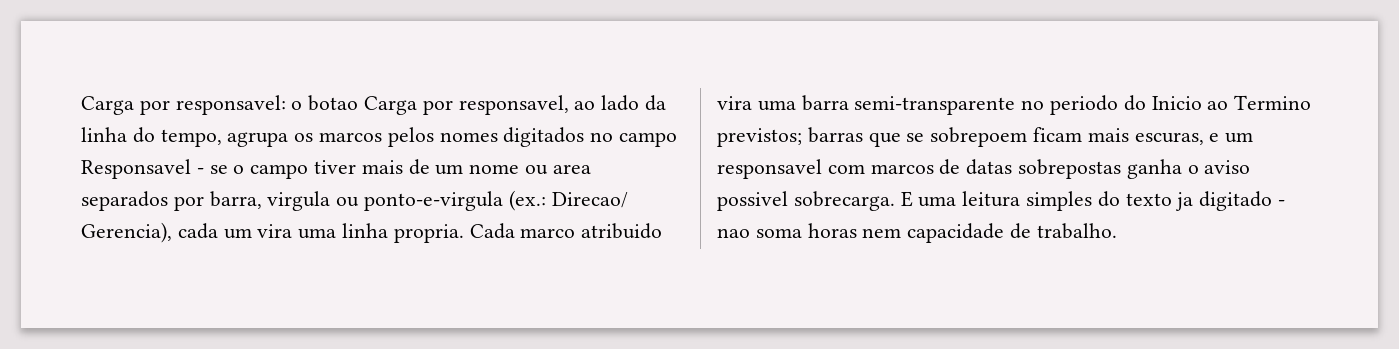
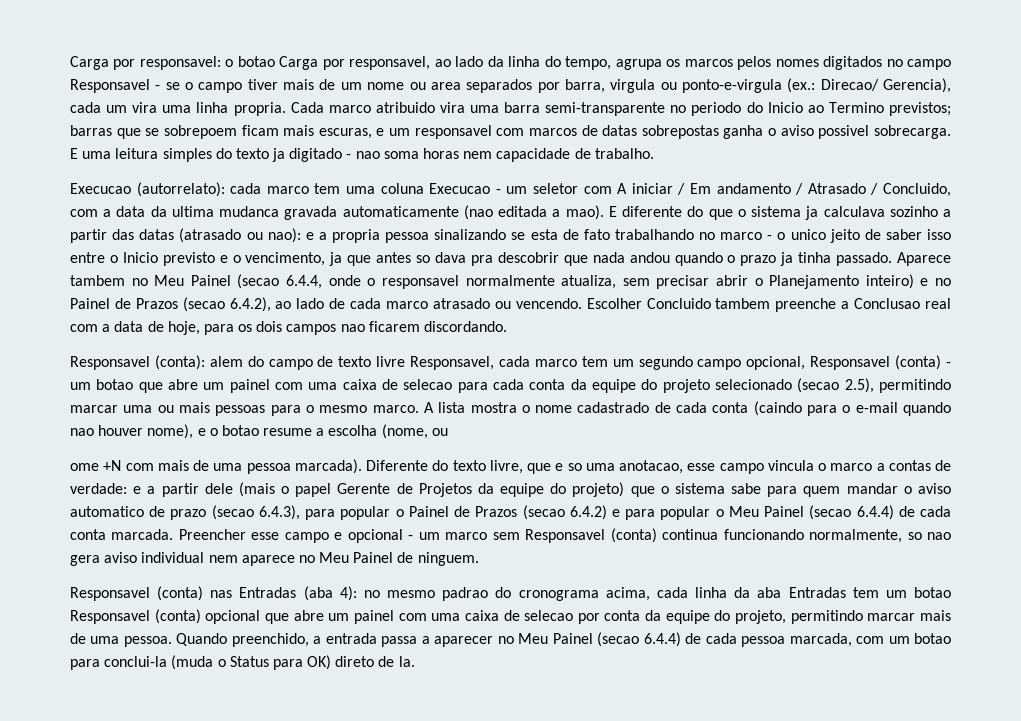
+ Execucao (autorrelato): cada marco tem uma coluna Execucao - um seletor com A iniciar / Em andamento / Atrasado / Concluido, com a data da ultima mudanca gravada automaticamente (nao editada a mao). E diferente do que o sistema ja calculava sozinho a partir das datas (atrasado ou nao): e a propria pessoa sinalizando se esta de fato trabalhando no marco - o unico jeito de saber isso entre o Inicio previsto e o vencimento, ja que antes so dava pra descobrir que nada andou quando o prazo ja tinha passado. Aparece tambem no Meu Painel (secao 6.4.4, onde o responsavel normalmente atualiza, sem precisar abrir o Planejamento inteiro) e no Painel de Prazos (secao 6.4.2), ao lado de cada marco atrasado ou vencendo. Escolher Concluido tambem preenche a Conclusao real com a data de hoje, para os dois campos nao ficarem discordando.
+ Responsavel (conta): alem do campo de texto livre Responsavel, cada marco tem um segundo campo opcional, Responsavel (conta) - um botao que abre um painel com uma caixa de selecao para cada conta da equipe do projeto selecionado (secao 2.5), permitindo marcar uma ou mais pessoas para o mesmo marco. A lista mostra o nome cadastrado de cada conta (caindo para o e-mail quando nao houver nome), e o botao resume a escolha (nome, ou
+ ome +N com mais de uma pessoa marcada). Diferente do texto livre, que e so uma anotacao, esse campo vincula o marco a contas de verdade: e a partir dele (mais o papel Gerente de Projetos da equipe do projeto) que o sistema sabe para quem mandar o aviso automatico de prazo (secao 6.4.3), para popular o Painel de Prazos (secao 6.4.2) e para popular o Meu Painel (secao 6.4.4) de cada conta marcada. Preencher esse campo e opcional - um marco sem Responsavel (conta) continua funcionando normalmente, so nao gera aviso individual nem aparece no Meu Painel de ninguem.
+ Responsavel (conta) nas Entradas (aba 4): no mesmo padrao do cronograma acima, cada linha da aba Entradas tem um botao Responsavel (conta) opcional que abre um painel com uma caixa de selecao por conta da equipe do projeto, permitindo marcar mais de uma pessoa. Quando preenchido, a entrada passa a aparecer no Meu Painel (secao 6.4.4) de cada pessoa marcada, com um botao para conclui-la (muda o Status para OK) direto de la.

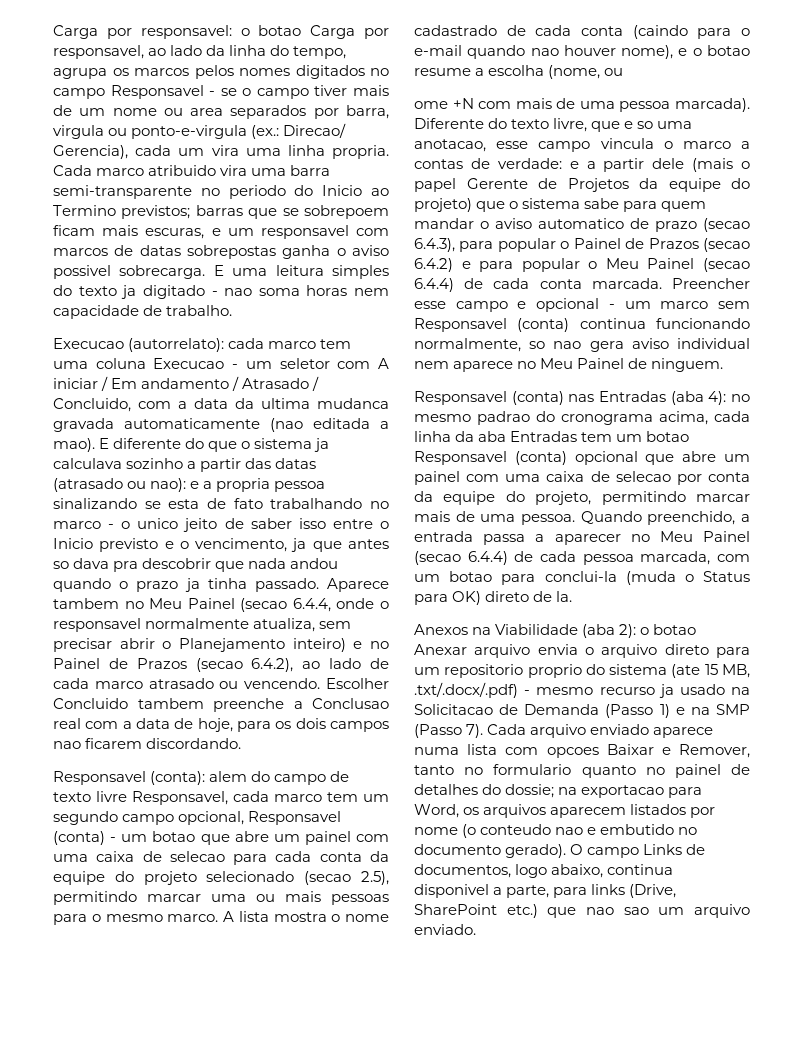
+ Anexos na Viabilidade (aba 2): o botao Anexar arquivo envia o arquivo direto para um repositorio proprio do sistema (ate 15 MB, .txt/.docx/.pdf) - mesmo recurso ja usado na Solicitacao de Demanda (Passo 1) e na SMP (Passo 7). Cada arquivo enviado aparece numa lista com opcoes Baixar e Remover, tanto no formulario quanto no painel de detalhes do dossie; na exportacao para Word, os arquivos aparecem listados por nome (o conteudo nao e embutido no documento gerado). O campo Links de documentos, logo abaixo, continua disponivel a parte, para links (Drive, SharePoint etc.) que nao sao um arquivo enviado.

